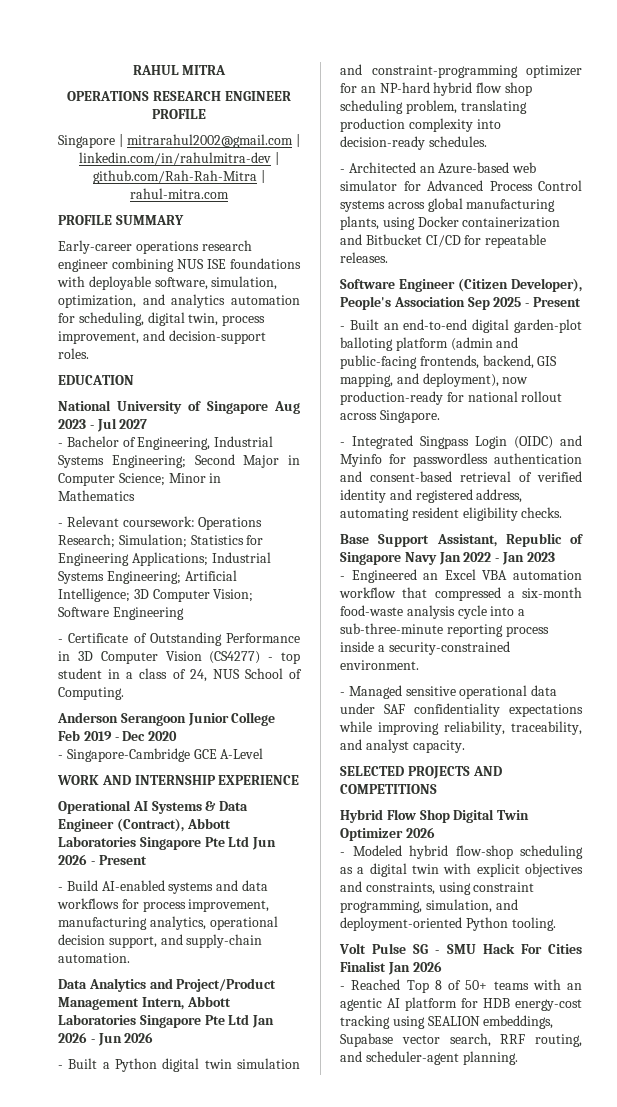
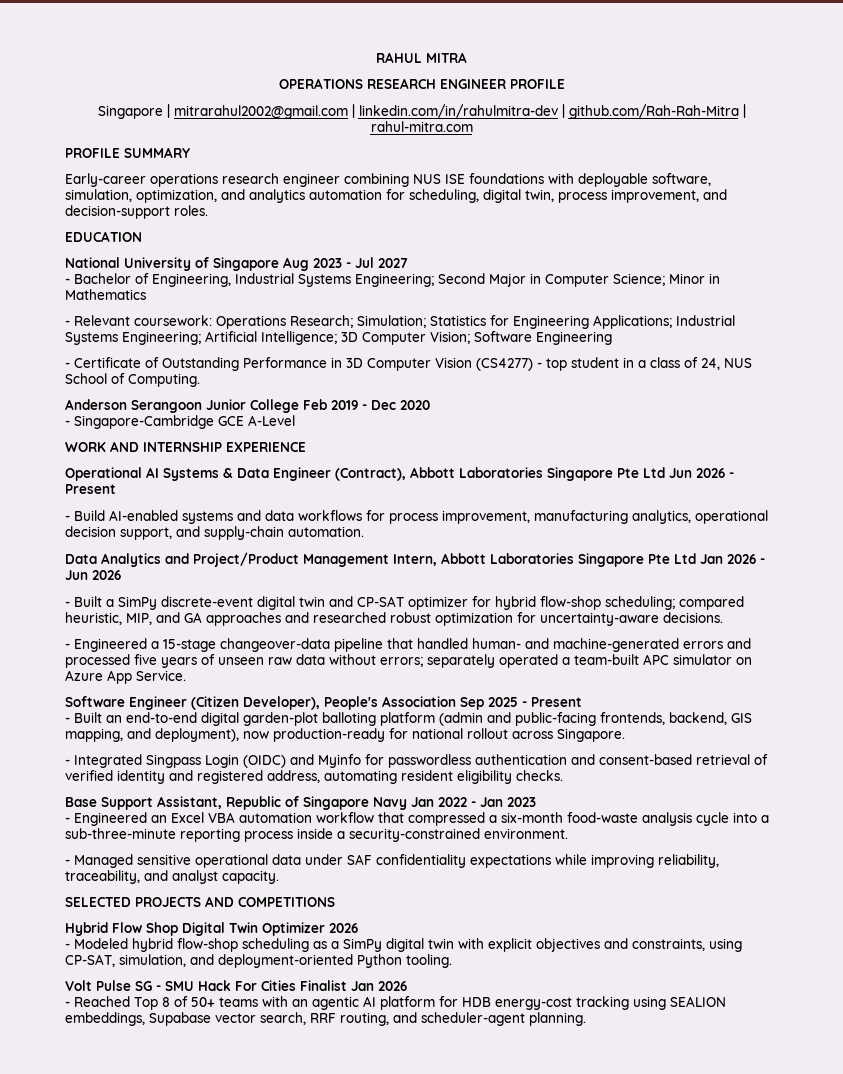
- - Built a Python digital twin simulation and constraint-programming optimizer for an NP-hard hybrid flow shop scheduling problem, translating production complexity into decision-ready schedules.
- - Architected an Azure-based web simulator for Advanced Process Control systems across global manufacturing plants, using Docker containerization and Bitbucket CI/CD for repeatable releases.
+ - Built a SimPy discrete-event digital twin and CP-SAT optimizer for hybrid flow-shop scheduling; compared heuristic, MIP, and GA approaches and researched robust optimization for uncertainty-aware decisions.
+ - Engineered a 15-stage changeover-data pipeline that handled human- and machine-generated errors and processed five years of unseen raw data without errors; separately operated a team-built APC simulator on Azure App Service.
- - Modeled hybrid flow-shop scheduling as a digital twin with explicit objectives and constraints, using constraint programming, simulation, and deployment-oriented Python tooling.
+ - Modeled hybrid flow-shop scheduling as a SimPy digital twin with explicit objectives and constraints, using CP-SAT, simulation, and deployment-oriented Python tooling.

